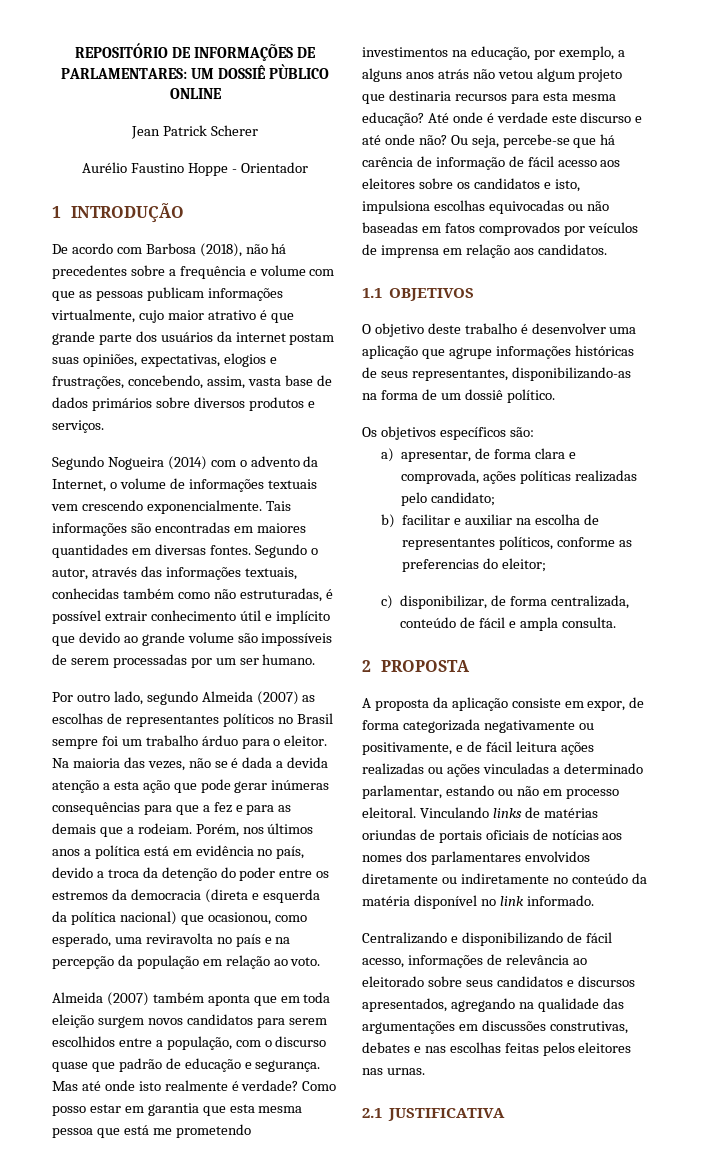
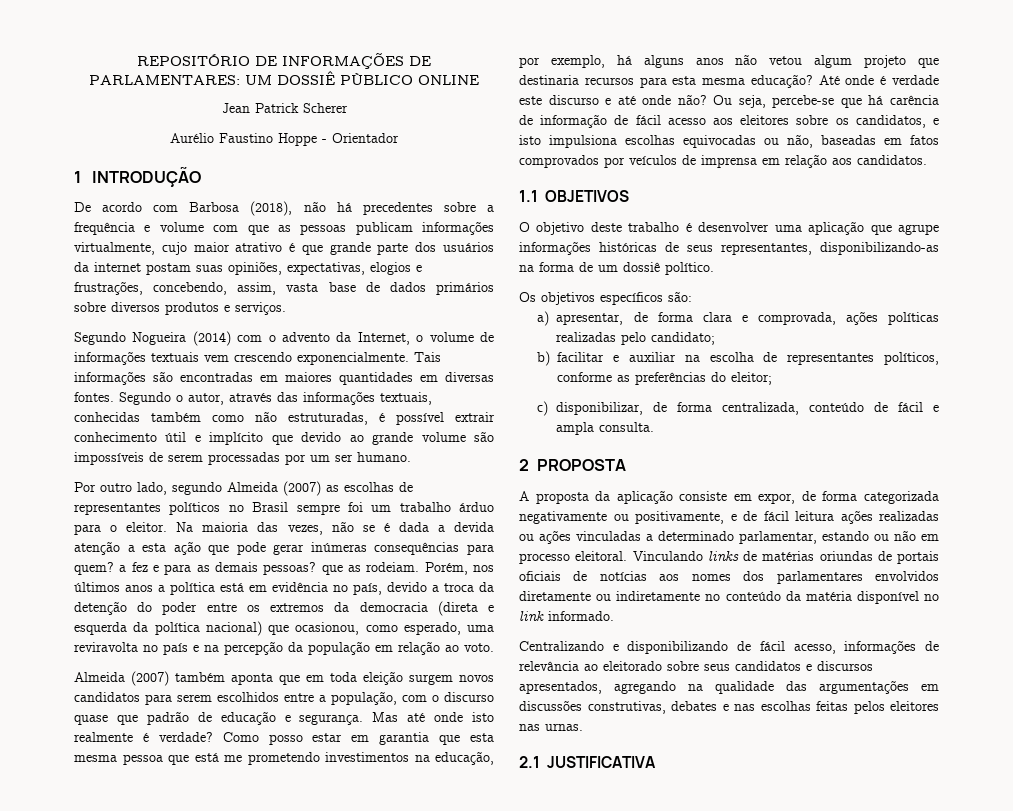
- Na maioria das vezes, não se é dada a devida atenção a esta ação que pode gerar inúmeras consequências para que a fez e para as demais que a rodeiam.
+ Na maioria das vezes, não se é dada a devida atenção a esta ação que pode gerar inúmeras consequências para quem? a fez e para as demais pessoas? que as rodeiam.
- Porém, nos últimos anos a política está em evidência no país, devido a troca da detenção do poder entre os estremos da democracia (direta e esquerda da política nacional) que ocasionou, como esperado, uma reviravolta no país e na percepção da população em relação ao voto.
+ Porém, nos últimos anos a política está em evidência no país, devido a troca da detenção do poder entre os extremos da democracia (direta e esquerda da política nacional) que ocasionou, como esperado, uma reviravolta no país e na percepção da população em relação ao voto.
- Como posso estar em garantia que esta mesma pessoa que está me prometendo investimentos na educação, por exemplo, a alguns anos atrás não vetou algum projeto que destinaria recursos para esta mesma educação?
+ Como posso estar em garantia que esta mesma pessoa que está me prometendo investimentos na educação, por exemplo, há alguns anos não vetou algum projeto que destinaria recursos para esta mesma educação?
- Ou seja, percebe-se que há carência de informação de fácil acesso aos eleitores sobre os candidatos e isto, impulsiona escolhas equivocadas ou não baseadas em fatos comprovados por veículos de imprensa em relação aos candidatos.
+ Ou seja, percebe-se que há carência de informação de fácil acesso aos eleitores sobre os candidatos, e isto impulsiona escolhas equivocadas ou não, baseadas em fatos comprovados por veículos de imprensa em relação aos candidatos.
- b) facilitar e auxiliar na escolha de representantes políticos, conforme as preferencias do eleitor;
+ b) facilitar e auxiliar na escolha de representantes políticos, conforme as preferências do eleitor;

